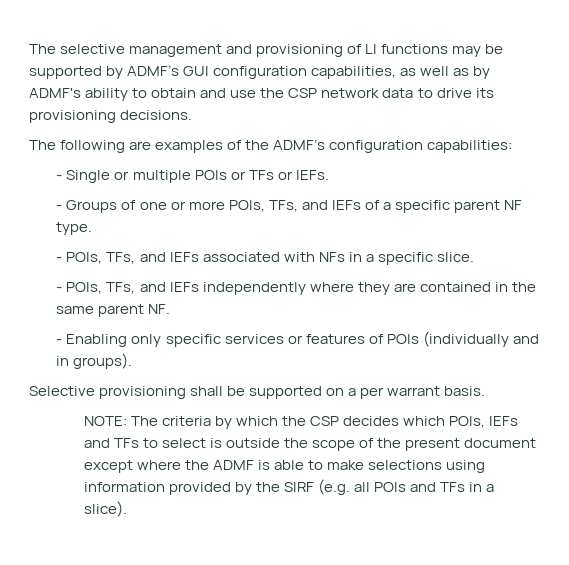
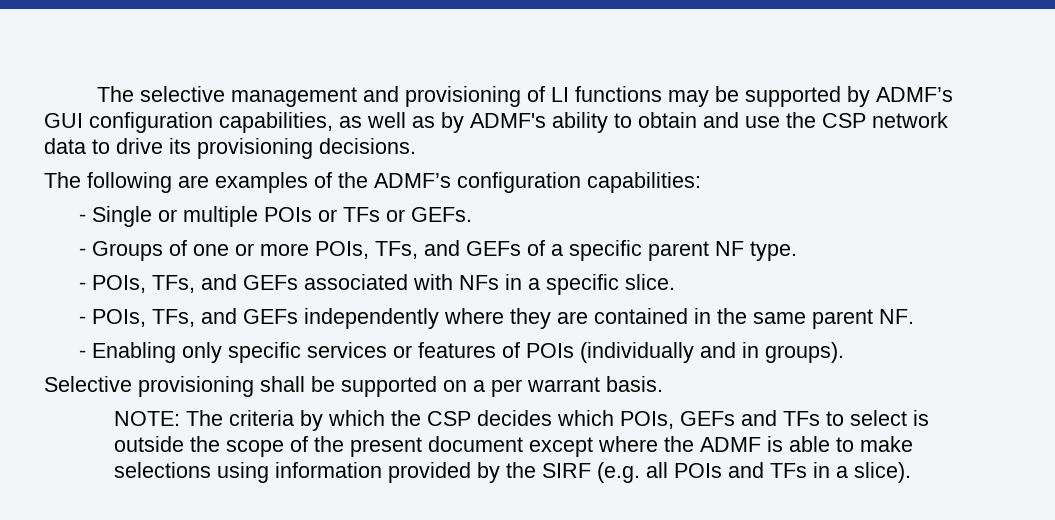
- - Single or multiple POIs or TFs or IEFs.
+ - Single or multiple POIs or TFs or GEFs.
- - Groups of one or more POIs, TFs, and IEFs of a specific parent NF type.
+ - Groups of one or more POIs, TFs, and GEFs of a specific parent NF type.
- - POIs, TFs, and IEFs associated with NFs in a specific slice.
+ - POIs, TFs, and GEFs associated with NFs in a specific slice.
- - POIs, TFs, and IEFs independently where they are contained in the same parent NF.
+ - POIs, TFs, and GEFs independently where they are contained in the same parent NF.
- NOTE: The criteria by which the CSP decides which POIs, IEFs and TFs to select is outside the scope of the present document except where the ADMF is able to make selections using information provided by the SIRF (e.g. all POIs and TFs in a slice).
+ NOTE: The criteria by which the CSP decides which POIs, GEFs and TFs to select is outside the scope of the present document except where the ADMF is able to make selections using information provided by the SIRF (e.g. all POIs and TFs in a slice).

